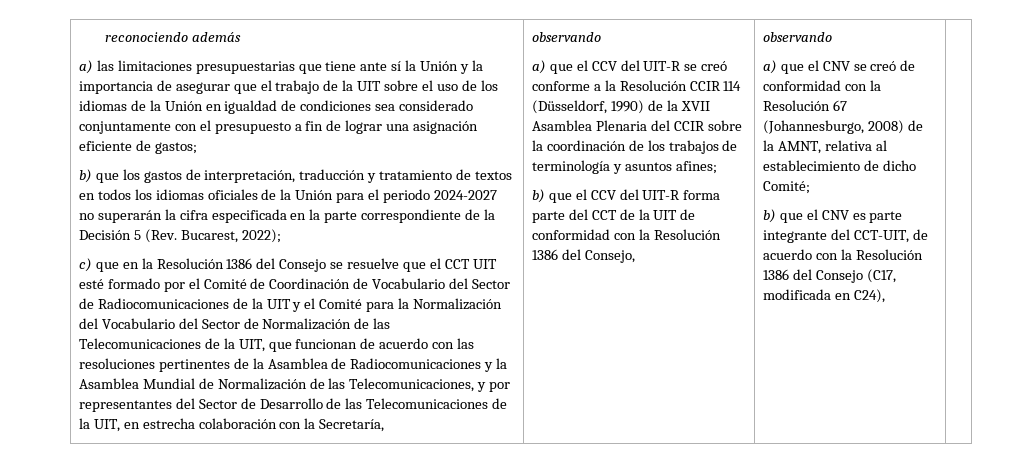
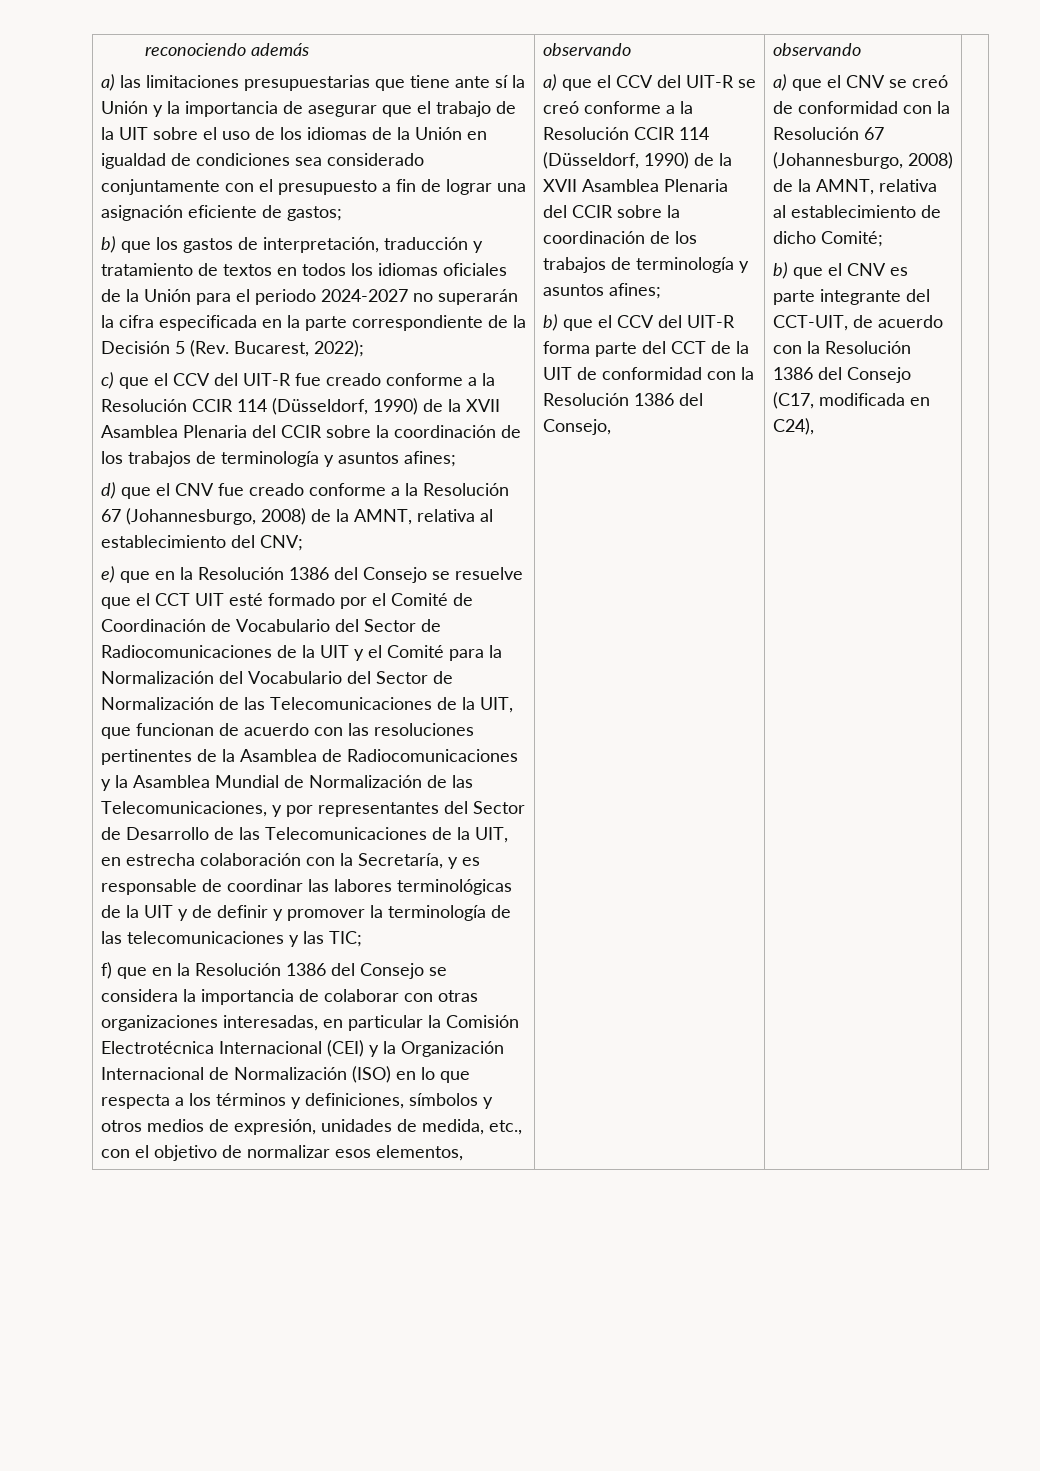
- c) que en la Resolución 1386 del Consejo se resuelve que el CCT UIT esté formado por el Comité de Coordinación de Vocabulario del Sector de Radiocomunicaciones de la UIT y el Comité para la Normalización del Vocabulario del Sector de Normalización de las Telecomunicaciones de la UIT, que funcionan de acuerdo con las resoluciones pertinentes de la Asamblea de Radiocomunicaciones y la Asamblea Mundial de Normalización de las Telecomunicaciones, y por representantes del Sector de Desarrollo de las Telecomunicaciones de la UIT, en estrecha colaboración con la Secretaría,
+ c) que el CCV del UIT-R fue creado conforme a la Resolución CCIR 114 (Düsseldorf, 1990) de la XVII Asamblea Plenaria del CCIR sobre la coordinación de los trabajos de terminología y asuntos afines;
+ d) que el CNV fue creado conforme a la Resolución 67 (Johannesburgo, 2008) de la AMNT, relativa al establecimiento del CNV;
+ e) que en la Resolución 1386 del Consejo se resuelve que el CCT UIT esté formado por el Comité de Coordinación de Vocabulario del Sector de Radiocomunicaciones de la UIT y el Comité para la Normalización del Vocabulario del Sector de Normalización de las Telecomunicaciones de la UIT, que funcionan de acuerdo con las resoluciones pertinentes de la Asamblea de Radiocomunicaciones y la Asamblea Mundial de Normalización de las Telecomunicaciones, y por representantes del Sector de Desarrollo de las Telecomunicaciones de la UIT, en estrecha colaboración con la Secretaría, y es responsable de coordinar las labores terminológicas de la UIT y de definir y promover la terminología de las telecomunicaciones y las TIC;
+ f) que en la Resolución 1386 del Consejo se considera la importancia de colaborar con otras organizaciones interesadas, en particular la Comisión Electrotécnica Internacional (CEI) y la Organización Internacional de Normalización (ISO) en lo que respecta a los términos y definiciones, símbolos y otros medios de expresión, unidades de medida, etc., con el objetivo de normalizar esos elementos,

